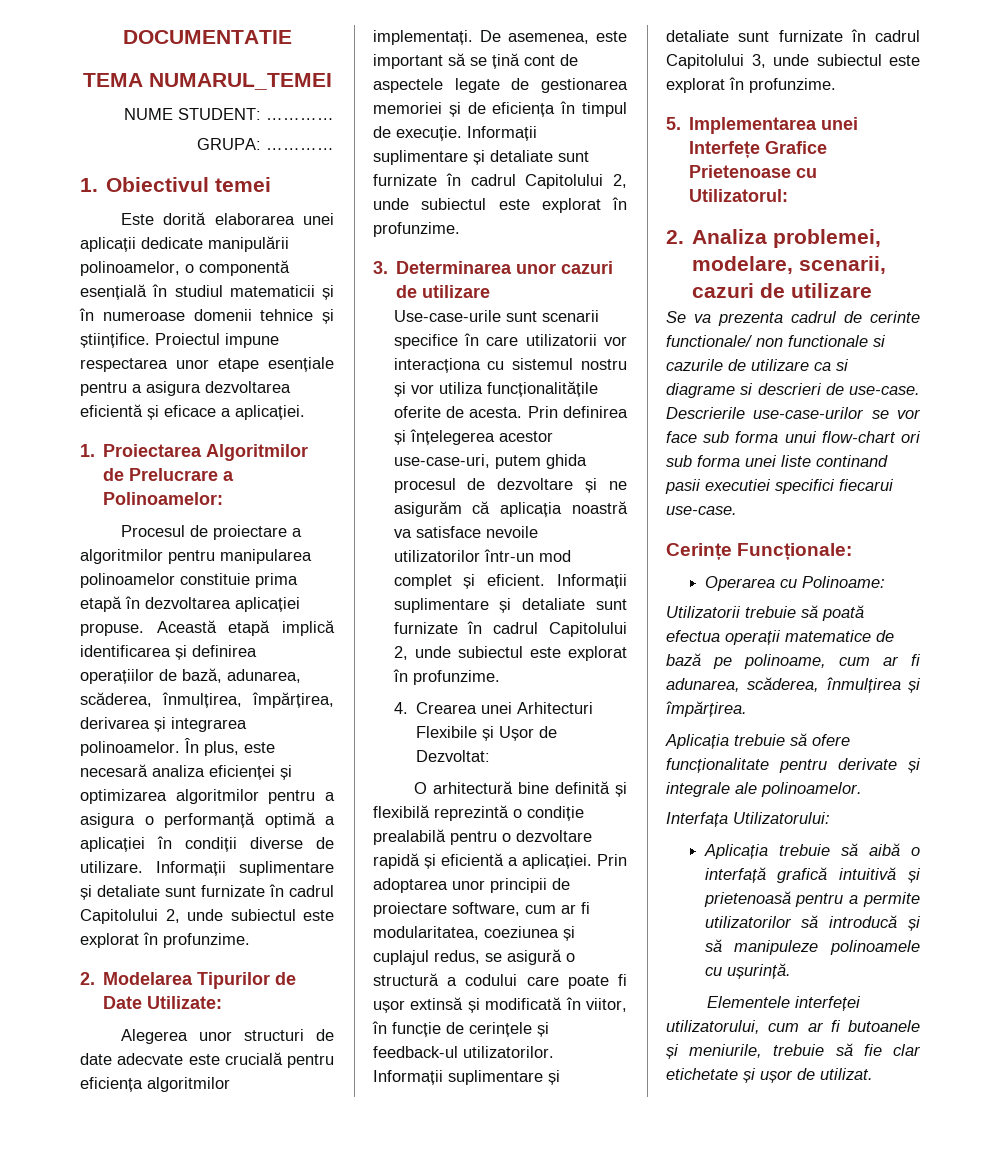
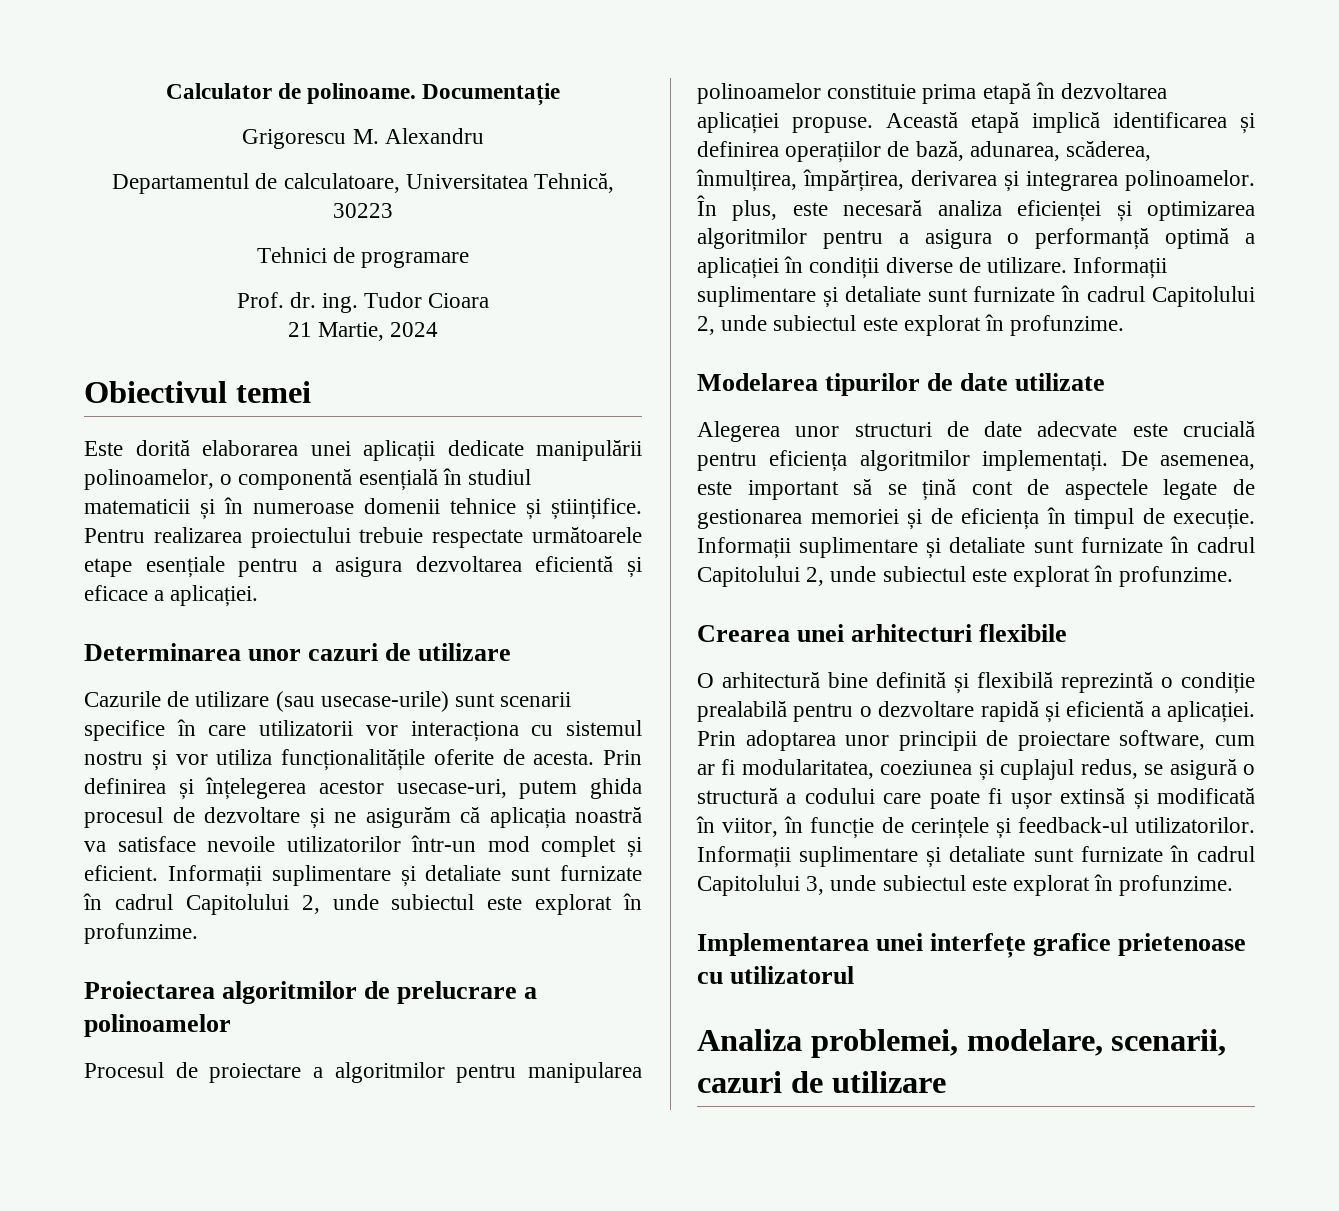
- DOCUMENTATIE
- TEMA NUMARUL_TEMEI
- NUME STUDENT: …………
- GRUPA: …………
- 1. Obiectivul temei
+ Calculator de polinoame. Documentație
+ Grigorescu M. Alexandru
+ Departamentul de calculatoare, Universitatea Tehnică, 30223
+ Tehnici de programare
+ Prof. dr. ing. Tudor Cioara
+ 21 Martie, 2024
+ Obiectivul temei
- Proiectul impune respectarea unor etape esențiale pentru a asigura dezvoltarea eficientă și eficace a aplicației.
+ Pentru realizarea proiectului trebuie respectate următoarele etape esențiale pentru a asigura dezvoltarea eficientă și eficace a aplicației.
- 1. Proiectarea Algoritmilor de Prelucrare a Polinoamelor:
+ Determinarea unor cazuri de utilizare
+ Cazurile de utilizare (sau usecase-urile) sunt scenarii specifice în care utilizatorii vor interacționa cu sistemul nostru și vor utiliza funcționalitățile oferite de acesta. Prin definirea și înțelegerea acestor usecase-uri, putem ghida procesul de dezvoltare și ne asigurăm că aplicația noastră va satisface nevoile utilizatorilor într-un mod complet și eficient. Informații suplimentare și detaliate sunt furnizate în cadrul Capitolului 2, unde subiectul este explorat în profunzime.
+ Proiectarea algoritmilor de prelucrare a polinoamelor
- 2. Modelarea Tipurilor de Date Utilizate:
+ Modelarea tipurilor de date utilizate
- 3. Determinarea unor cazuri de utilizare
- Use-case-urile sunt scenarii specifice în care utilizatorii vor interacționa cu sistemul nostru și vor utiliza funcționalitățile oferite de acesta. Prin definirea și înțelegerea acestor use-case-uri, putem ghida procesul de dezvoltare și ne asigurăm că aplicația noastră va satisface nevoile utilizatorilor într-un mod complet și eficient. Informații suplimentare și detaliate sunt furnizate în cadrul Capitolului 2, unde subiectul este explorat în profunzime.
- 4. Crearea unei Arhitecturi Flexibile și Ușor de Dezvoltat:
+ Crearea unei arhitecturi flexibile
- 5. Implementarea unei Interfețe Grafice Prietenoase cu Utilizatorul:
- 2. Analiza problemei, modelare, scenarii, cazuri de utilizare
+ Implementarea unei interfețe grafice prietenoase cu utilizatorul
+ Analiza problemei, modelare, scenarii, cazuri de utilizare
- Se va prezenta cadrul de cerinte functionale/ non functionale si cazurile de utilizare ca si diagrame si descrieri de use-case. Descrierile use-case-urilor se vor face sub forma unui flow-chart ori sub forma unei liste continand pasii executiei specifici fiecarui use-case.
- Cerințe Funcționale:
- Operarea cu Polinoame:
- Utilizatorii trebuie să poată efectua operații matematice de bază pe polinoame, cum ar fi adunarea, scăderea, înmulțirea și împărțirea.
- Aplicația trebuie să ofere funcționalitate pentru derivate și integrale ale polinoamelor.
- Interfața Utilizatorului:
- Aplicația trebuie să aibă o interfață grafică intuitivă și prietenoasă pentru a permite utilizatorilor să introducă și să manipuleze polinoamele cu ușurință.
- Elementele interfeței utilizatorului, cum ar fi butoanele și meniurile, trebuie să fie clar etichetate și ușor de utilizat.

